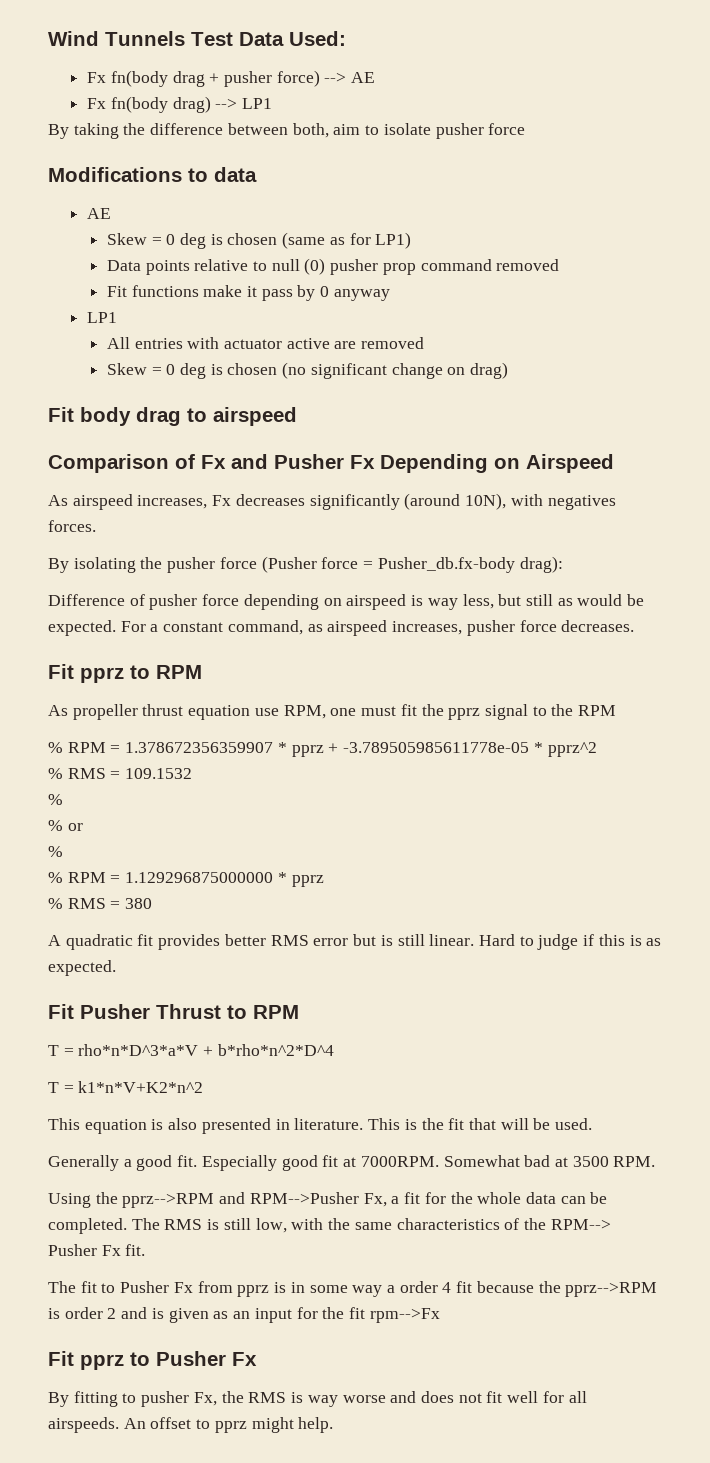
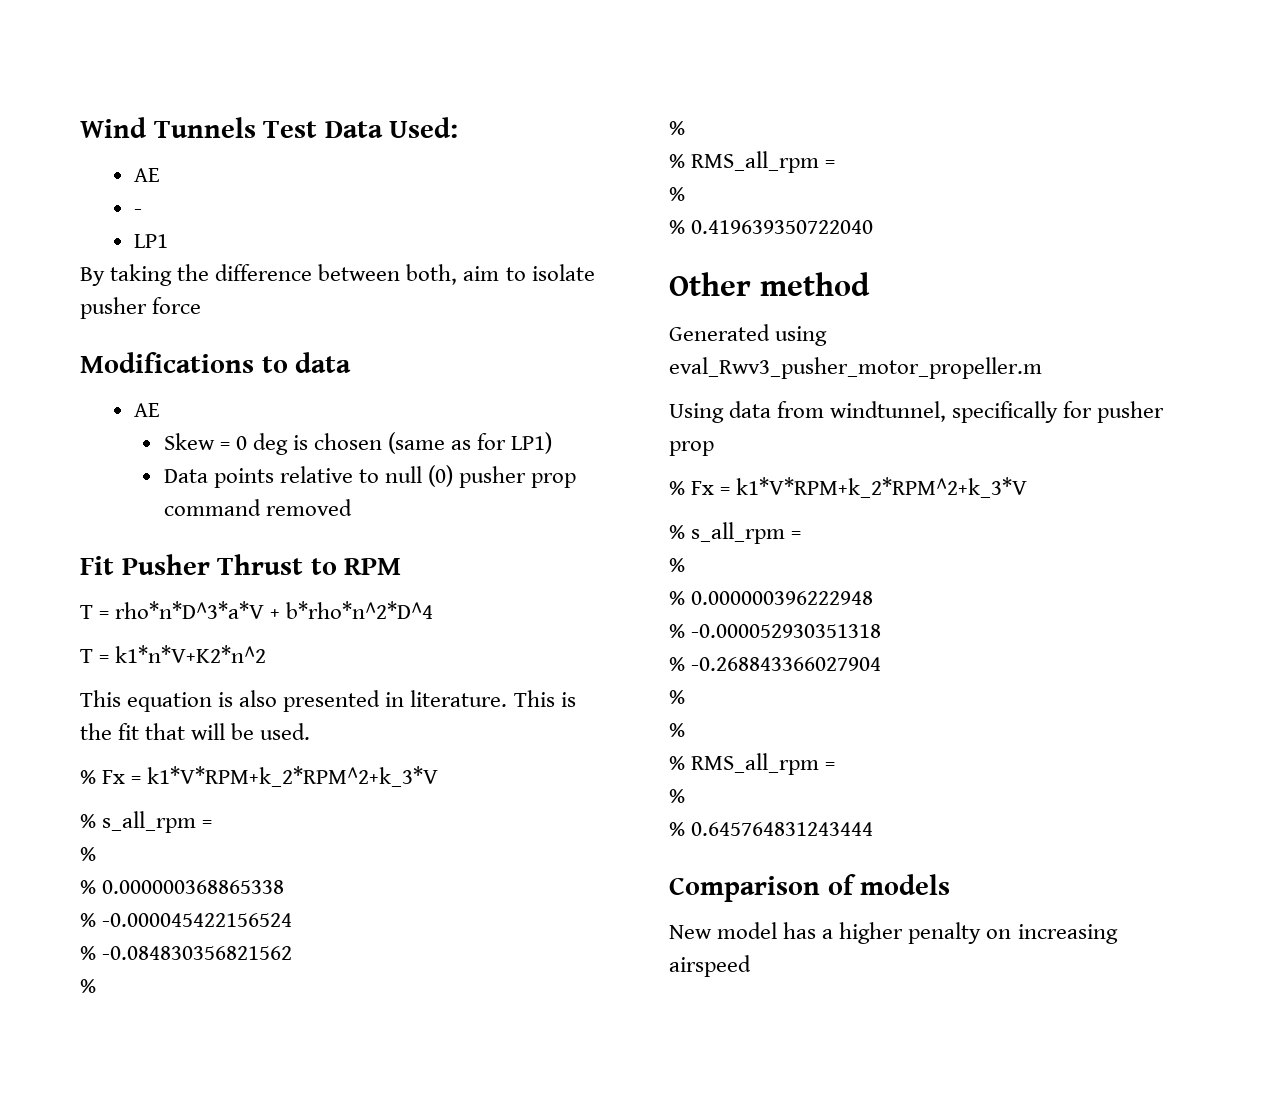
  Wind Tunnels Test Data Used:
- Fx fn(body drag + pusher force) --> AE
- Fx fn(body drag) --> LP1
+ AE
+ -
+ LP1
- Fit functions make it pass by 0 anyway
- LP1
- All entries with actuator active are removed
- Skew = 0 deg is chosen (no significant change on drag)
- Fit body drag to airspeed
- Comparison of Fx and Pusher Fx Depending on Airspeed
- As airspeed increases, Fx decreases significantly (around 10N), with negatives forces.
- By isolating the pusher force (Pusher force = Pusher_db.fx-body drag):
- Difference of pusher force depending on airspeed is way less, but still as would be expected. For a constant command, as airspeed increases, pusher force decreases.
- Fit pprz to RPM
- As propeller thrust equation use RPM, one must fit the pprz signal to the RPM
- % RPM = 1.378672356359907 * pprz + -3.789505985611778e-05 * pprz^2
- % RMS = 109.1532
- %
- % or
- %
- % RPM = 1.129296875000000 * pprz
- % RMS = 380
- A quadratic fit provides better RMS error but is still linear. Hard to judge if this is as expected.
  This is the fit that will be used.
- Generally a good fit. Especially good fit at 7000RPM. Somewhat bad at 3500 RPM.
- Using the pprz-->RPM and RPM-->Pusher Fx, a fit for the whole data can be completed. The RMS is still low, with the same characteristics of the RPM--> Pusher Fx fit.
- The fit to Pusher Fx from pprz is in some way a order 4 fit because the pprz-->RPM is order 2 and is given as an input for the fit rpm-->Fx
- Fit pprz to Pusher Fx
- By fitting to pusher Fx, the RMS is way worse and does not fit well for all airspeeds. An offset to pprz might help.
+ % Fx = k1*V*RPM+k_2*RPM^2+k_3*V
+ % s_all_rpm =
+ %
+ % 0.000000368865338
+ % -0.000045422156524
+ % -0.084830356821562
+ %
+ %
+ % RMS_all_rpm =
+ %
+ % 0.419639350722040
+ Other method
+ Generated using eval_Rwv3_pusher_motor_propeller.m
+ Using data from windtunnel, specifically for pusher prop
+ % Fx = k1*V*RPM+k_2*RPM^2+k_3*V
+ % s_all_rpm =
+ %
+ % 0.000000396222948
+ % -0.000052930351318
+ % -0.268843366027904
+ %
+ %
+ % RMS_all_rpm =
+ %
+ % 0.645764831243444
+ Comparison of models
+ New model has a higher penalty on increasing airspeed

